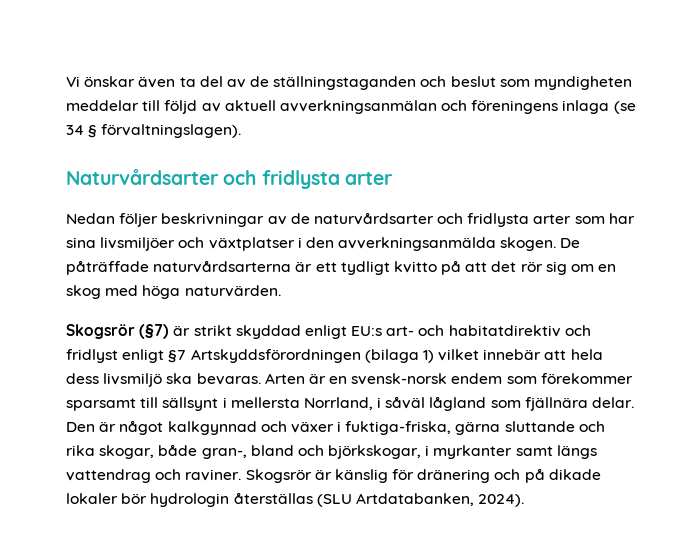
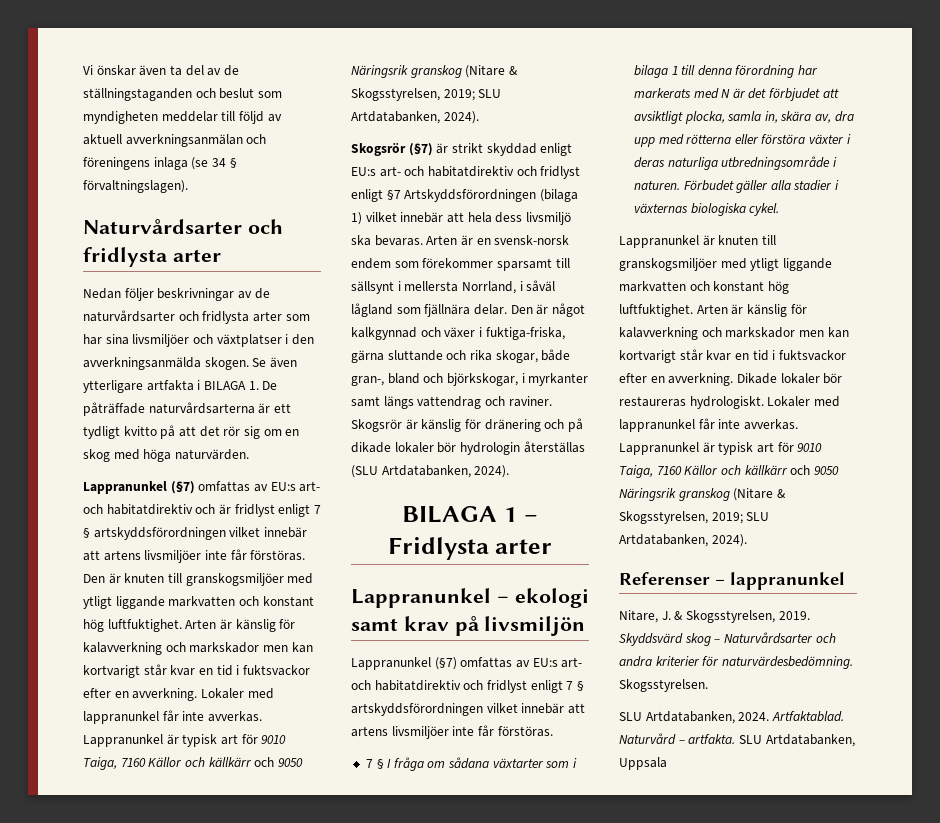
- De påträffade naturvårdsarterna är ett tydligt kvitto på att det rör sig om en skog med höga naturvärden.
+ Se även ytterligare artfakta i BILAGA 1. De påträffade naturvårdsarterna är ett tydligt kvitto på att det rör sig om en skog med höga naturvärden.
+ Lappranunkel (§7) omfattas av EU:s art- och habitatdirektiv och är fridlyst enligt 7 § artskyddsförordningen vilket innebär att artens livsmiljöer inte får förstöras. Den är knuten till granskogsmiljöer med ytligt liggande markvatten och konstant hög luftfuktighet. Arten är känslig för kalavverkning och markskador men kan kortvarigt står kvar en tid i fuktsvackor efter en avverkning. Lokaler med lappranunkel får inte avverkas. Lappranunkel är typisk art för 9010 Taiga, 7160 Källor och källkärr och 9050 Näringsrik granskog (Nitare & Skogsstyrelsen, 2019; SLU Artdatabanken, 2024).
+ BILAGA 1 – Fridlysta arter
+ Lappranunkel – ekologi samt krav på livsmiljön
+ Lappranunkel (§7) omfattas av EU:s art- och habitatdirektiv och fridlyst enligt 7 § artskyddsförordningen vilket innebär att artens livsmiljöer inte får förstöras.
+ 7 § I fråga om sådana växtarter som i bilaga 1 till denna förordning har markerats med N är det förbjudet att avsiktligt plocka, samla in, skära av, dra upp med rötterna eller förstöra växter i deras naturliga utbredningsområde i naturen. Förbudet gäller alla stadier i växternas biologiska cykel.
+ Lappranunkel är knuten till granskogsmiljöer med ytligt liggande markvatten och konstant hög luftfuktighet. Arten är känslig för kalavverkning och markskador men kan kortvarigt står kvar en tid i fuktsvackor efter en avverkning. Dikade lokaler bör restaureras hydrologiskt. Lokaler med lappranunkel får inte avverkas. Lappranunkel är typisk art för 9010 Taiga, 7160 Källor och källkärr och 9050 Näringsrik granskog (Nitare & Skogsstyrelsen, 2019; SLU Artdatabanken, 2024).
+ Referenser – lappranunkel
+ Nitare, J. & Skogsstyrelsen, 2019. Skyddsvärd skog – Naturvårdsarter och andra kriterier för naturvärdesbedömning. Skogsstyrelsen.
+ SLU Artdatabanken, 2024. Artfaktablad. Naturvård – artfakta. SLU Artdatabanken, Uppsala

